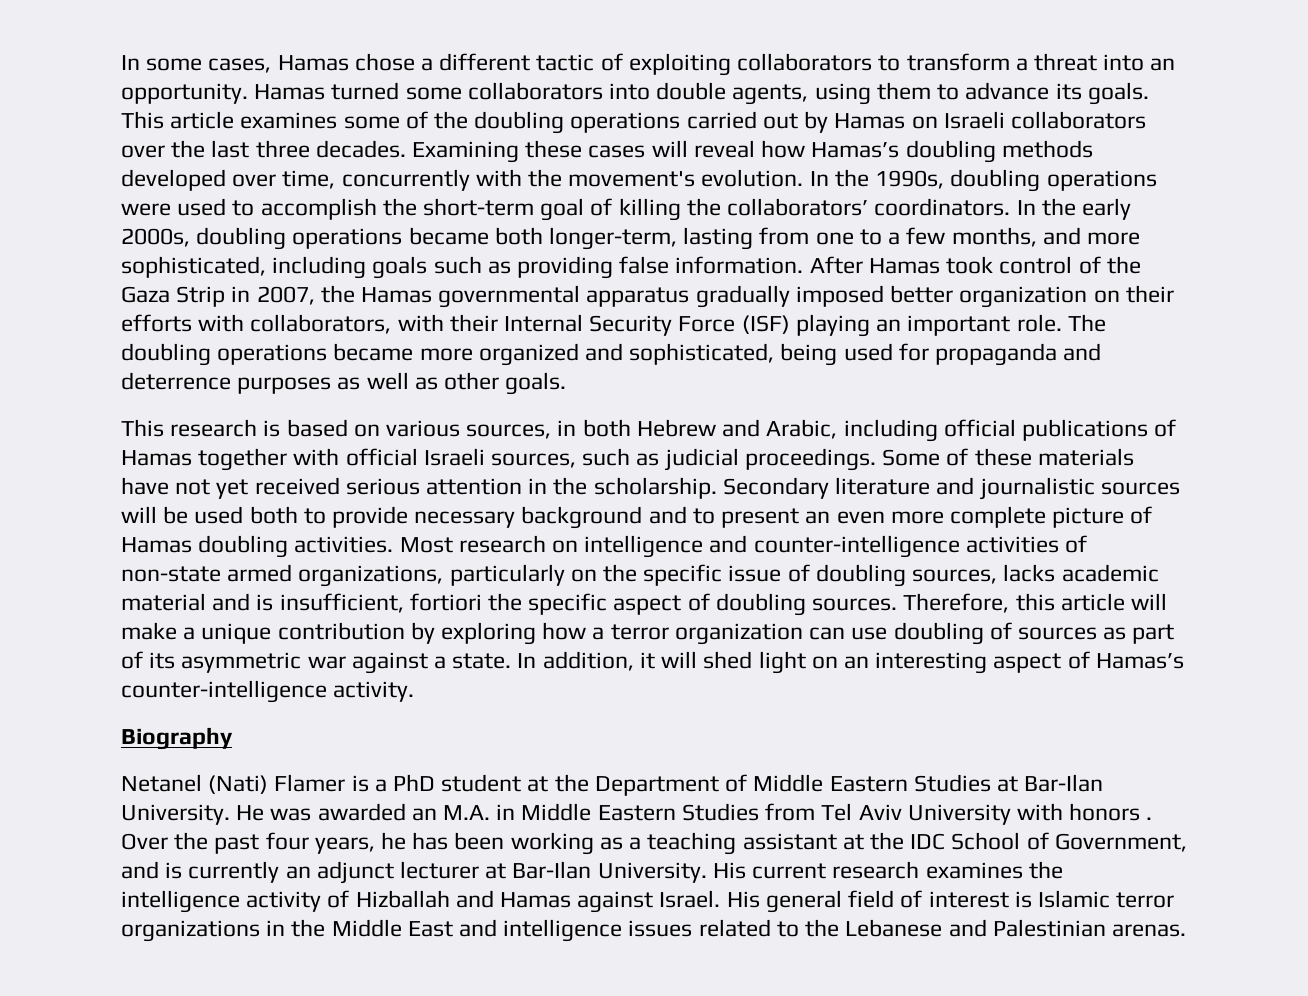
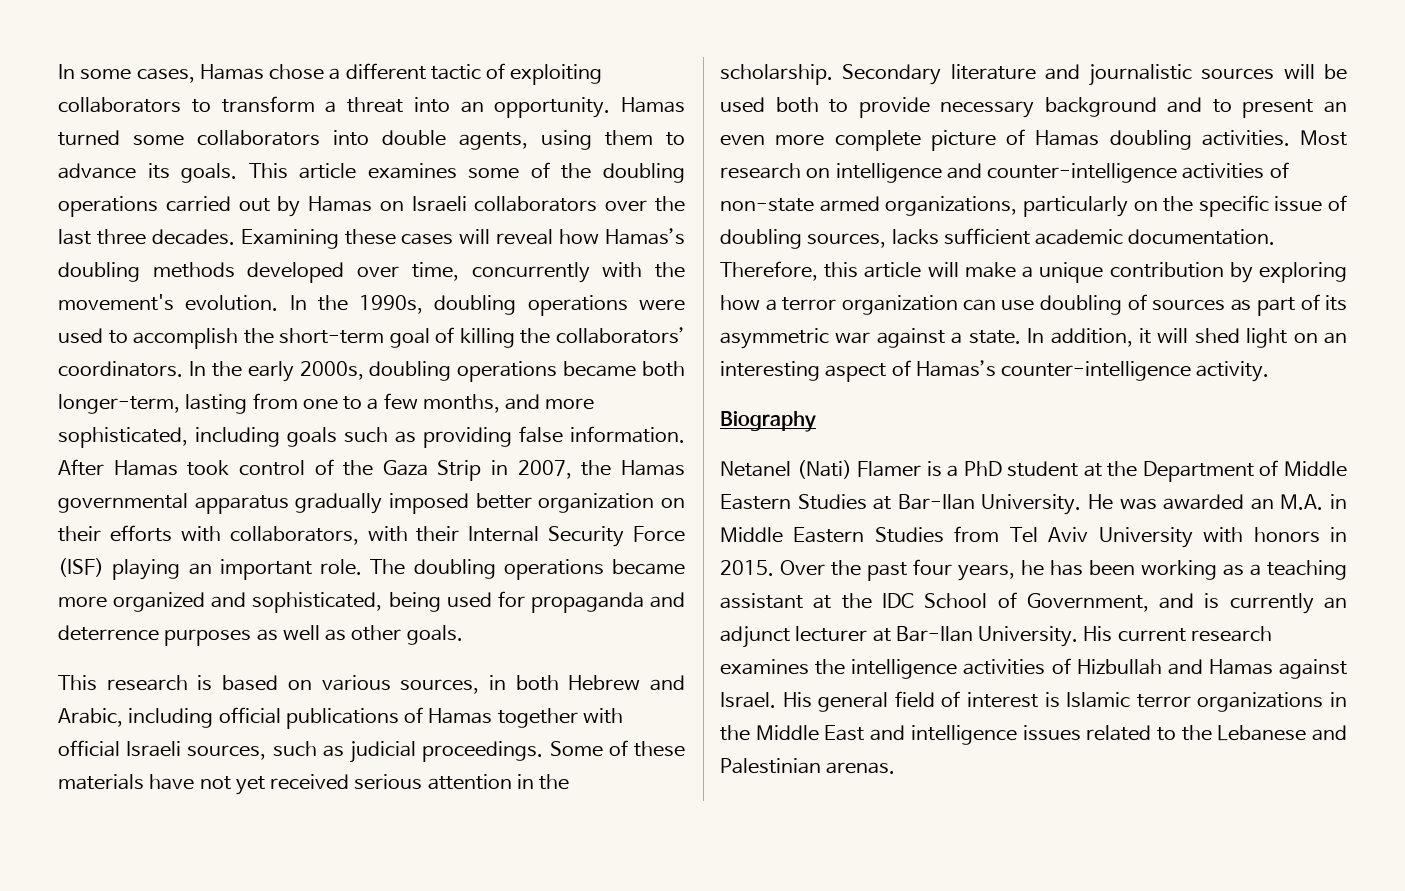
- Most research on intelligence and counter-intelligence activities of non-state armed organizations, particularly on the specific issue of doubling sources, lacks academic material and is insufficient, fortiori the specific aspect of doubling sources.
+ Most research on intelligence and counter-intelligence activities of non-state armed organizations, particularly on the specific issue of doubling sources, lacks sufficient academic documentation.
- He was awarded an M.A. in Middle Eastern Studies from Tel Aviv University with honors .
+ He was awarded an M.A. in Middle Eastern Studies from Tel Aviv University with honors in 2015.
- His current research examines the intelligence activity of Hizballah and Hamas against Israel.
+ His current research examines the intelligence activities of Hizbullah and Hamas against Israel.

